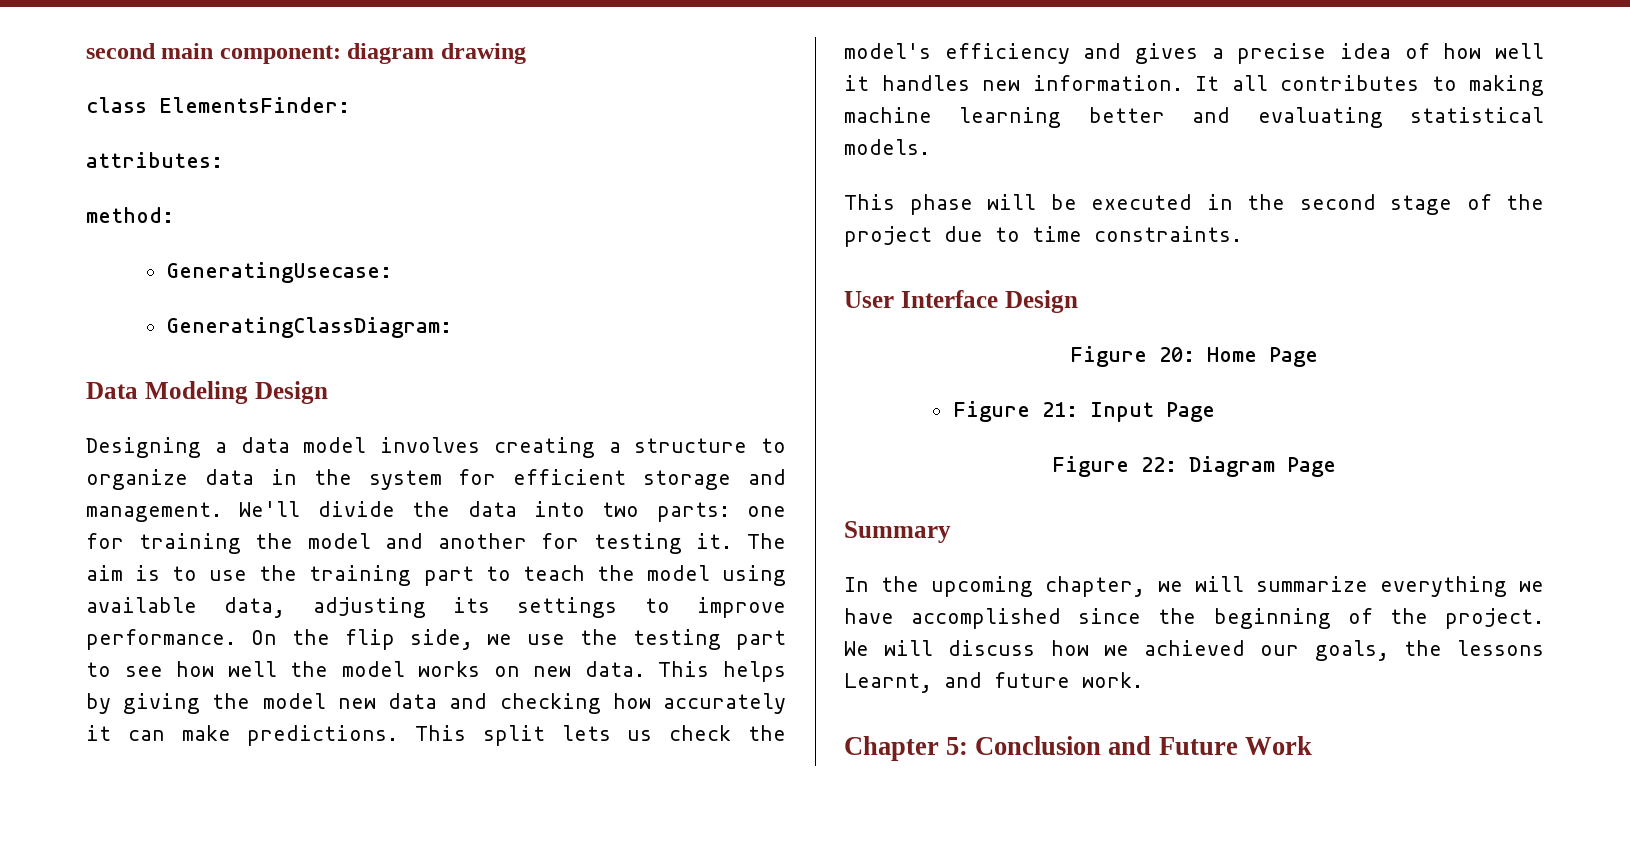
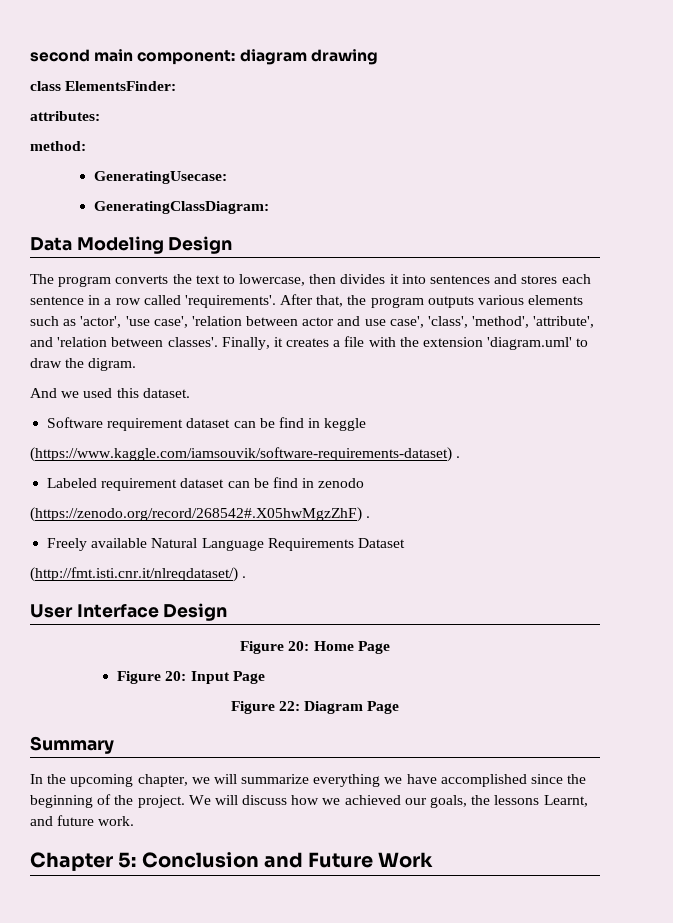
- Designing a data model involves creating a structure to organize data in the system for efficient storage and management. We'll divide the data into two parts: one for training the model and another for testing it. The aim is to use the training part to teach the model using available data, adjusting its settings to improve performance. On the flip side, we use the testing part to see how well the model works on new data. This helps by giving the model new data and checking how accurately it can make predictions. This split lets us check the model's efficiency and gives a precise idea of how well it handles new information. It all contributes to making machine learning better and evaluating statistical models.
- This phase will be executed in the second stage of the project due to time constraints.
+ The program converts the text to lowercase, then divides it into sentences and stores each sentence in a row called 'requirements'. After that, the program outputs various elements such as 'actor', 'use case', 'relation between actor and use case', 'class', 'method', 'attribute', and 'relation between classes'. Finally, it creates a file with the extension 'diagram.uml' to draw the digram.
+ And we used this dataset.
+ Software requirement dataset can be find in keggle
+ (https://www.kaggle.com/iamsouvik/software-requirements-dataset) .
+ Labeled requirement dataset can be find in zenodo
+ (https://zenodo.org/record/268542#.X05hwMgzZhF) .
+ Freely available Natural Language Requirements Dataset
+ (http://fmt.isti.cnr.it/nlreqdataset/) .
- Figure 21: Input Page
+ Figure 20: Input Page

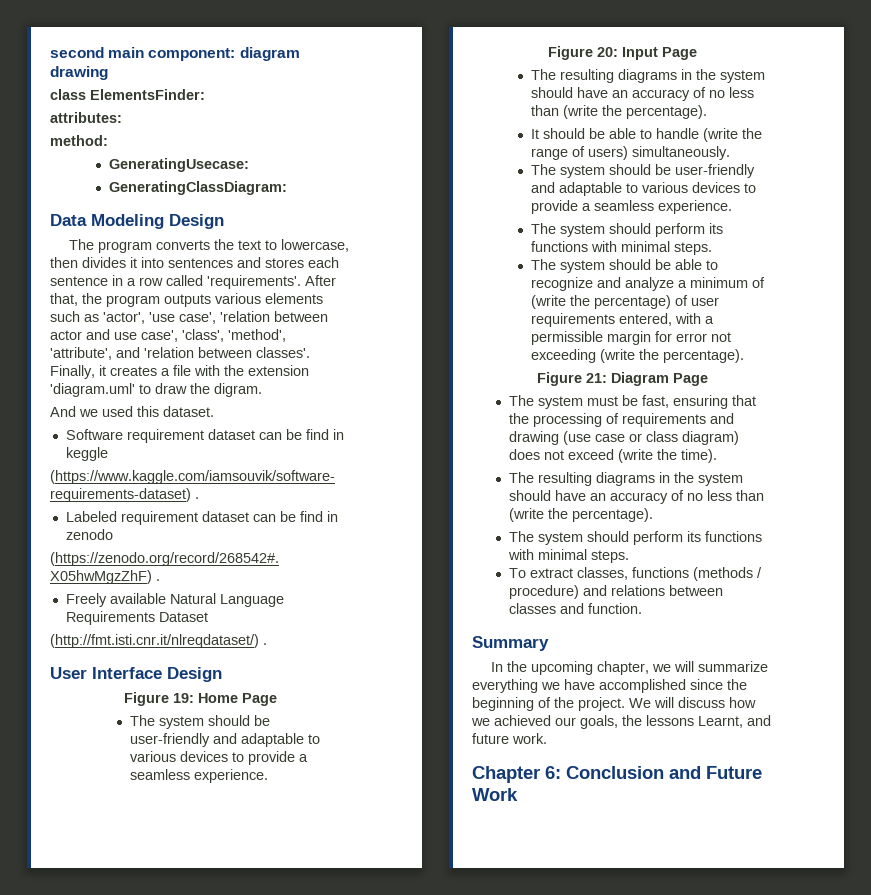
- Figure 20: Home Page
+ Figure 19: Home Page
+ The system should be user-friendly and adaptable to various devices to provide a seamless experience.
  Figure 20: Input Page
- Figure 22: Diagram Page
+ The resulting diagrams in the system should have an accuracy of no less than (write the percentage).
+ It should be able to handle (write the range of users) simultaneously.
+ The system should be user-friendly and adaptable to various devices to provide a seamless experience.
+ The system should perform its functions with minimal steps.
+ The system should be able to recognize and analyze a minimum of (write the percentage) of user requirements entered, with a permissible margin for error not exceeding (write the percentage).
+ Figure 21: Diagram Page
+ The system must be fast, ensuring that the processing of requirements and drawing (use case or class diagram) does not exceed (write the time).
+ The resulting diagrams in the system should have an accuracy of no less than (write the percentage).
+ The system should perform its functions with minimal steps.
+ To extract classes, functions (methods / procedure) and relations between classes and function.
- Chapter 5: Conclusion and Future Work
+ Chapter 6: Conclusion and Future Work

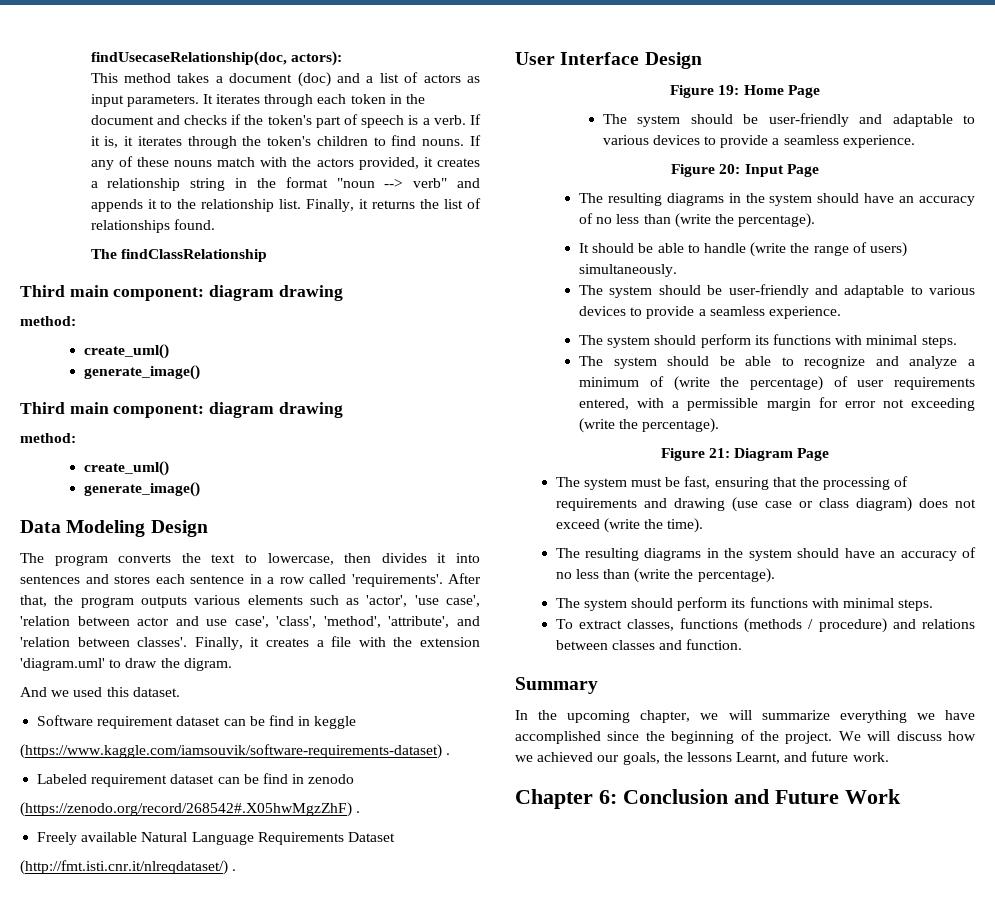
- second main component: diagram drawing
- class ElementsFinder:
- attributes:
+ findUsecaseRelationship(doc, actors):
+ This method takes a document (doc) and a list of actors as input parameters. It iterates through each token in the document and checks if the token's part of speech is a verb. If it is, it iterates through the token's children to find nouns. If any of these nouns match with the actors provided, it creates a relationship string in the format "noun --> verb" and appends it to the relationship list. Finally, it returns the list of relationships found.
+ The findClassRelationship
+ Third main component: diagram drawing
  method:
- GeneratingUsecase:
- GeneratingClassDiagram:
+ create_uml()
+ generate_image()
+ Third main component: diagram drawing
+ method:
+ create_uml()
+ generate_image()

